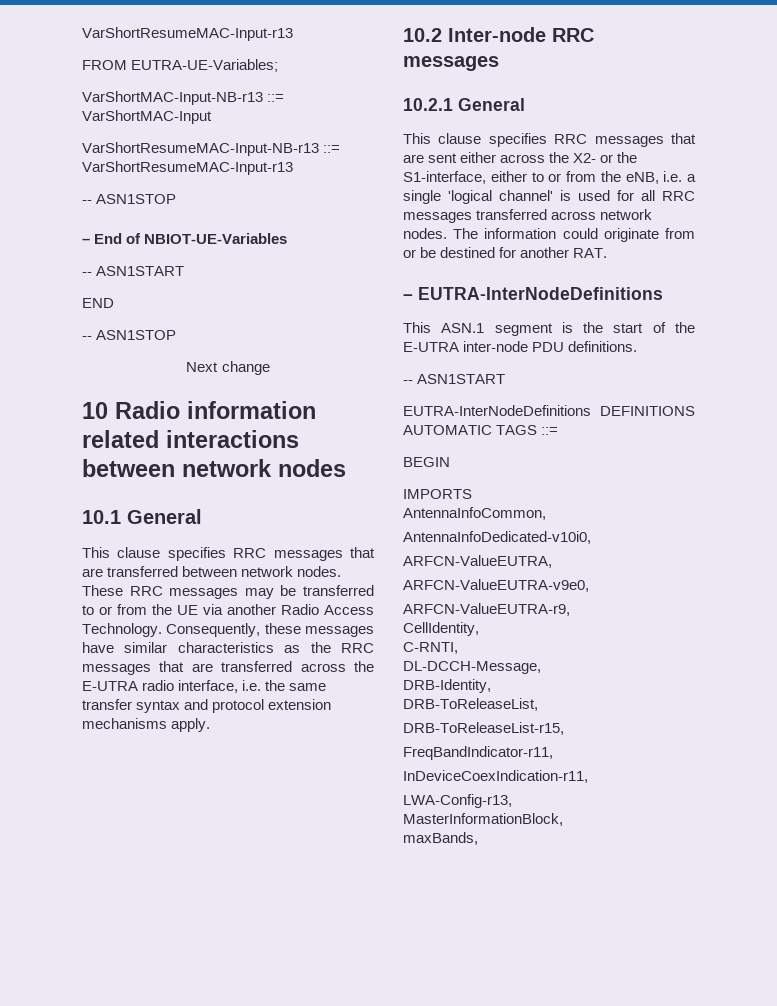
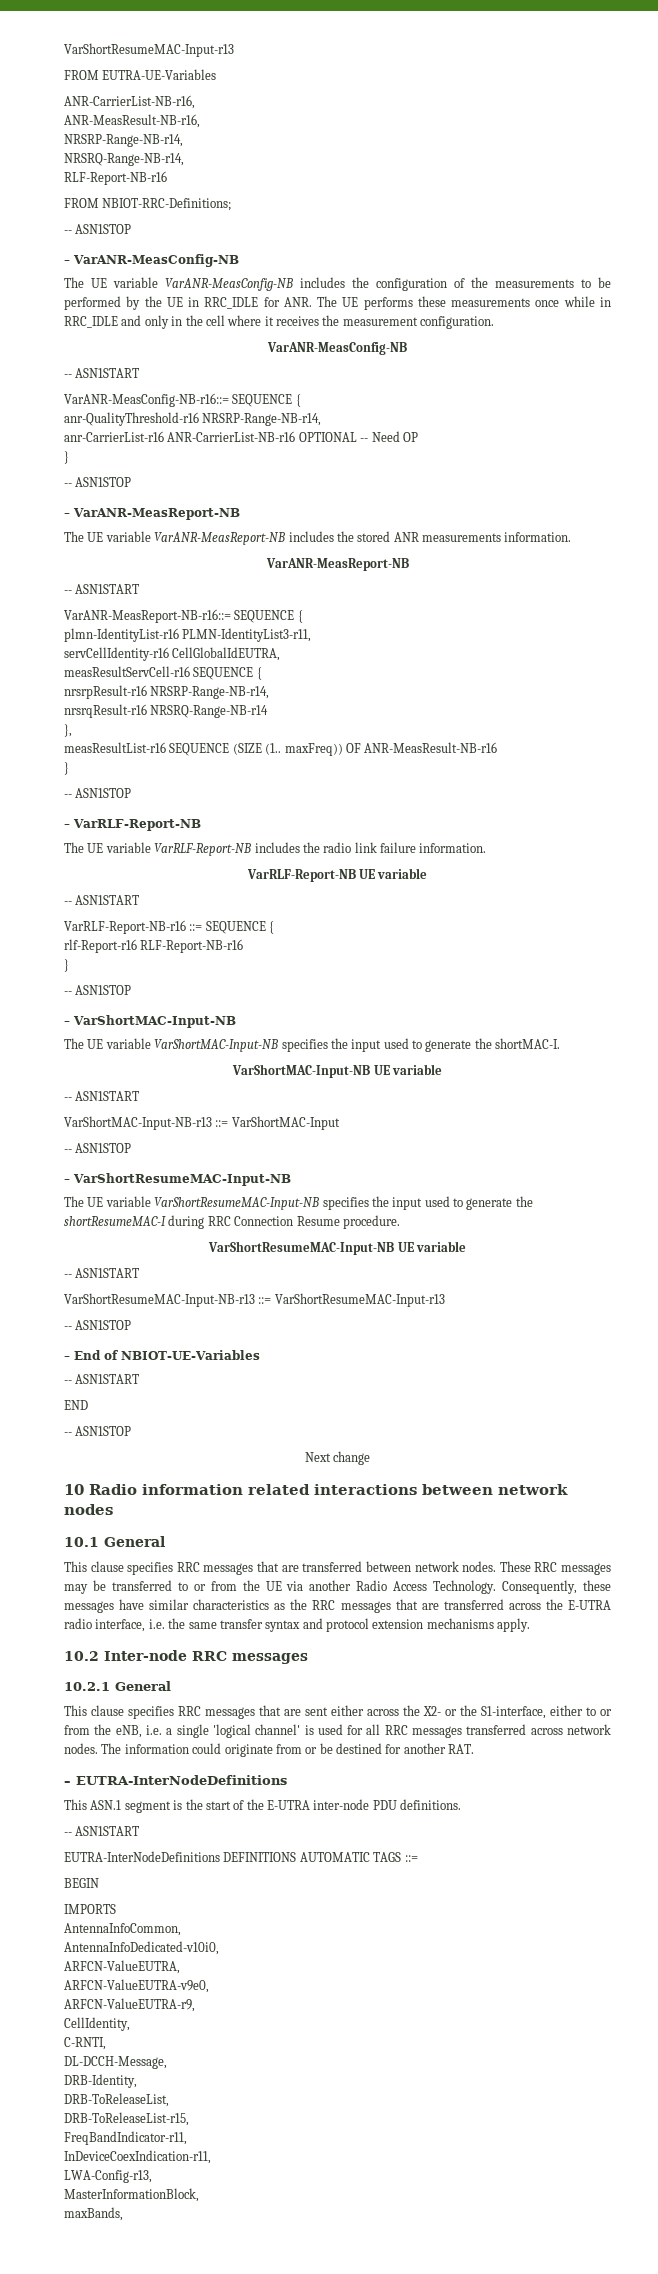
- FROM EUTRA-UE-Variables;
+ FROM EUTRA-UE-Variables
+ ANR-CarrierList-NB-r16,
+ ANR-MeasResult-NB-r16,
+ NRSRP-Range-NB-r14,
+ NRSRQ-Range-NB-r14,
+ RLF-Report-NB-r16
+ FROM NBIOT-RRC-Definitions;
+ -- ASN1STOP
+ – VarANR-MeasConfig-NB
+ The UE variable VarANR-MeasConfig-NB includes the configuration of the measurements to be performed by the UE in RRC_IDLE for ANR. The UE performs these measurements once while in RRC_IDLE and only in the cell where it receives the measurement configuration.
+ VarANR-MeasConfig-NB
+ -- ASN1START
+ VarANR-MeasConfig-NB-r16::= SEQUENCE {
+ anr-QualityThreshold-r16 NRSRP-Range-NB-r14,
+ anr-CarrierList-r16 ANR-CarrierList-NB-r16 OPTIONAL -- Need OP
+ }
+ -- ASN1STOP
+ – VarANR-MeasReport-NB
+ The UE variable VarANR-MeasReport-NB includes the stored ANR measurements information.
+ VarANR-MeasReport-NB
+ -- ASN1START
+ VarANR-MeasReport-NB-r16::= SEQUENCE {
+ plmn-IdentityList-r16 PLMN-IdentityList3-r11,
+ servCellIdentity-r16 CellGlobalIdEUTRA,
+ measResultServCell-r16 SEQUENCE {
+ nrsrpResult-r16 NRSRP-Range-NB-r14,
+ nrsrqResult-r16 NRSRQ-Range-NB-r14
+ },
+ measResultList-r16 SEQUENCE (SIZE (1.. maxFreq)) OF ANR-MeasResult-NB-r16
+ }
+ -- ASN1STOP
+ – VarRLF-Report-NB
+ The UE variable VarRLF-Report-NB includes the radio link failure information.
+ VarRLF-Report-NB UE variable
+ -- ASN1START
+ VarRLF-Report-NB-r16 ::= SEQUENCE {
+ rlf-Report-r16 RLF-Report-NB-r16
+ }
+ -- ASN1STOP
+ – VarShortMAC-Input-NB
+ The UE variable VarShortMAC-Input-NB specifies the input used to generate the shortMAC-I.
+ VarShortMAC-Input-NB UE variable
+ -- ASN1START
  VarShortMAC-Input-NB-r13 ::= VarShortMAC-Input
+ -- ASN1STOP
+ – VarShortResumeMAC-Input-NB
+ The UE variable VarShortResumeMAC-Input-NB specifies the input used to generate the shortResumeMAC-I during RRC Connection Resume procedure.
+ VarShortResumeMAC-Input-NB UE variable
+ -- ASN1START

